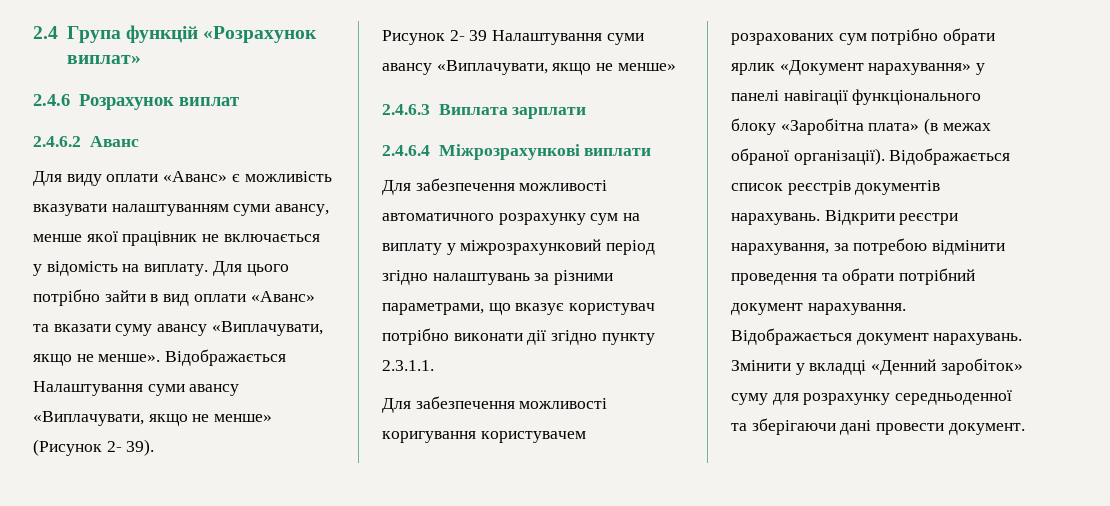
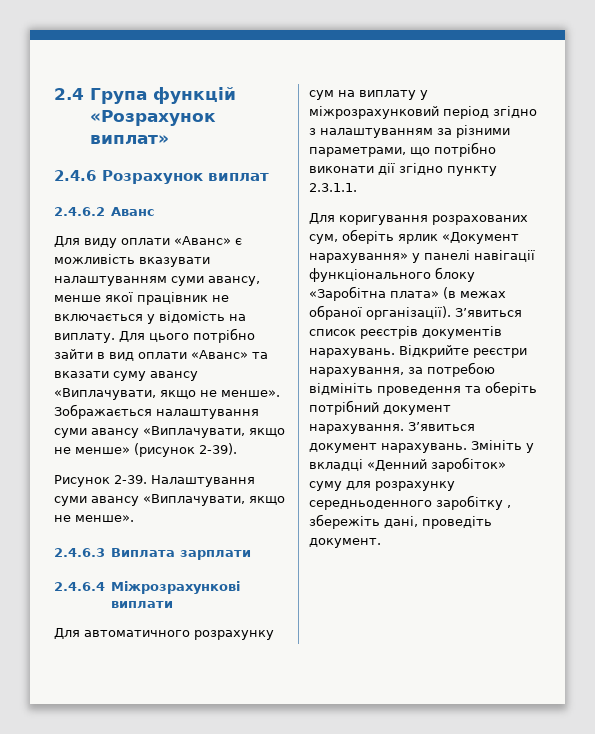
- Відображається Налаштування суми авансу «Виплачувати, якщо не менше» (Рисунок 2- 39).
- Рисунок 2- 39 Налаштування суми авансу «Виплачувати, якщо не менше»
+ Зображається налаштування суми авансу «Виплачувати, якщо не менше» (рисунок 2-39).
+ Рисунок 2-39. Налаштування суми авансу «Виплачувати, якщо не менше».
- Для забезпечення можливості автоматичного розрахунку сум на виплату у міжрозрахунковий період згідно налаштувань за різними параметрами, що вказує користувач потрібно виконати дії згідно пункту 2.3.1.1.
+ Для автоматичного розрахунку сум на виплату у міжрозрахунковий період згідно з налаштуванням за різними параметрами, що потрібно виконати дії згідно пункту 2.3.1.1.
- Для забезпечення можливості коригування користувачем розрахованих сум потрібно обрати ярлик «Документ нарахування» у панелі навігації функціонального блоку «Заробітна плата» (в межах обраної організації).
+ Для коригування розрахованих сум, оберіть ярлик «Документ нарахування» у панелі навігації функціонального блоку «Заробітна плата» (в межах обраної організації).
- Відображається список реєстрів документів нарахувань.
+ З’явиться список реєстрів документів нарахувань.
- Відкрити реєстри нарахування, за потребою відмінити проведення та обрати потрібний документ нарахування.
+ Відкрийте реєстри нарахування, за потребою відмініть проведення та оберіть потрібний документ нарахування.
- Відображається документ нарахувань.
+ З’явиться документ нарахувань.
- Змінити у вкладці «Денний заробіток» суму для розрахунку середньоденної та зберігаючи дані провести документ.
+ Змініть у вкладці «Денний заробіток» суму для розрахунку середньоденного заробітку , збережіть дані, проведіть документ.

